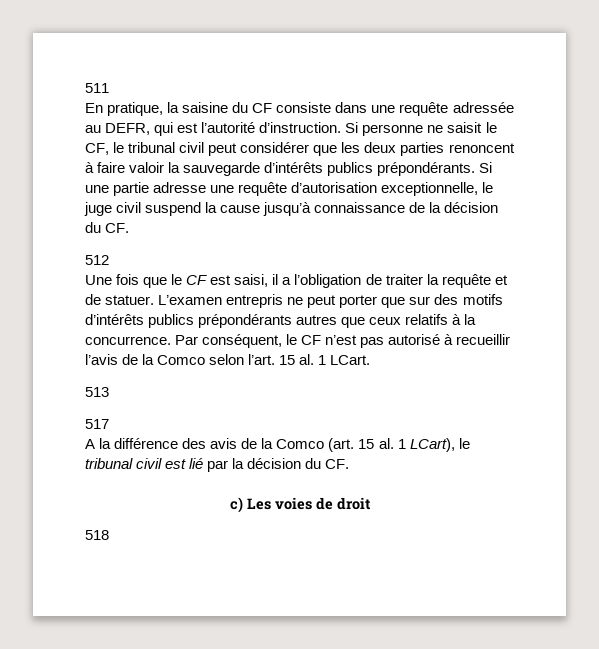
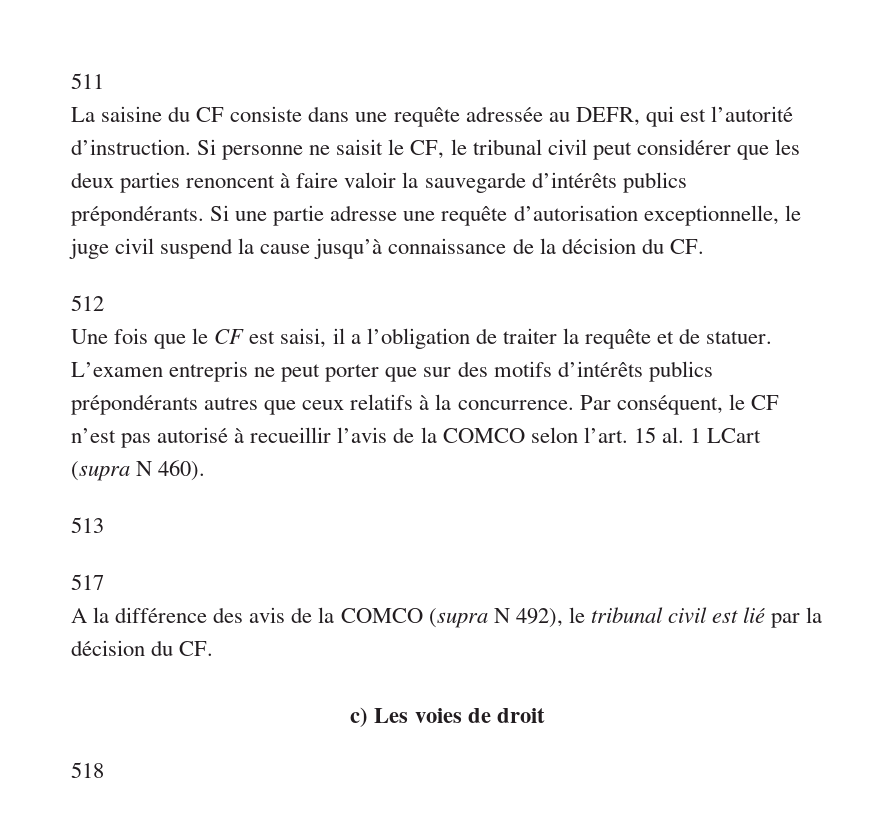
- En pratique, la saisine du CF consiste dans une requête adressée au DEFR, qui est l’autorité d’instruction.
+ La saisine du CF consiste dans une requête adressée au DEFR, qui est l’autorité d’instruction.
- Par conséquent, le CF n’est pas autorisé à recueillir l’avis de la Comco selon l’art.
+ Par conséquent, le CF n’est pas autorisé à recueillir l’avis de la COMCO selon l’art.
- 15 al. 1 LCart.
+ 15 al. 1 LCart (supra N 460).
- A la différence des avis de la Comco (art. 15 al. 1 LCart), le tribunal civil est lié par la décision du CF.
+ A la différence des avis de la COMCO (supra N 492), le tribunal civil est lié par la décision du CF.

